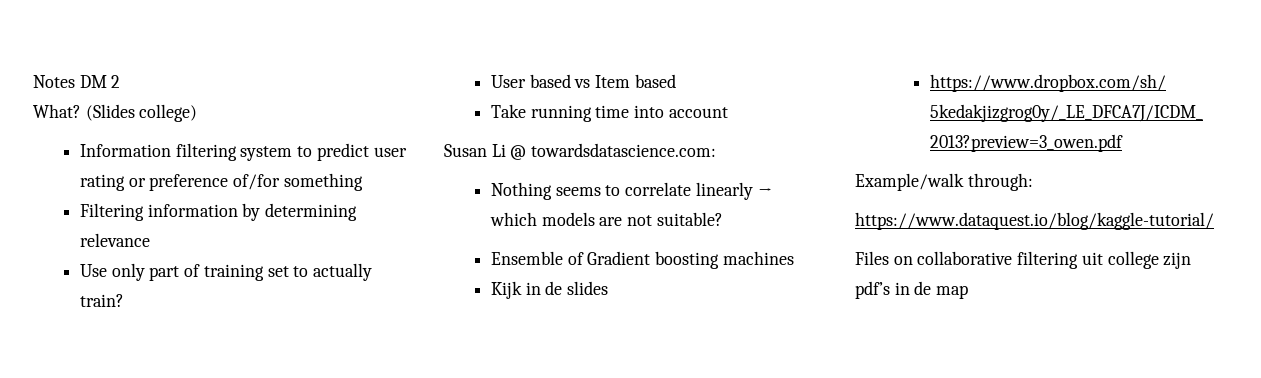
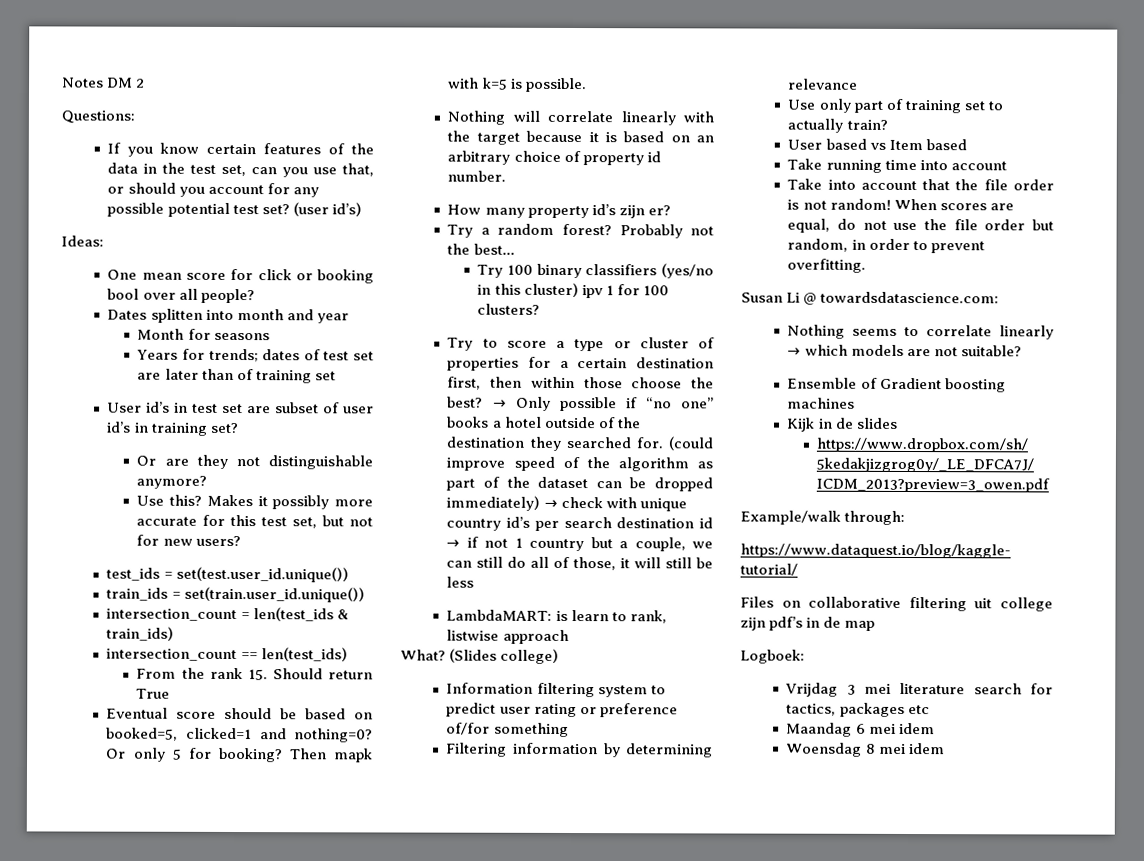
+ Questions:
+ If you know certain features of the data in the test set, can you use that, or should you account for any possible potential test set? (user id’s)
+ Ideas:
+ One mean score for click or booking bool over all people?
+ Dates splitten into month and year
+ Month for seasons
+ Years for trends; dates of test set are later than of training set
+ User id’s in test set are subset of user id’s in training set?
+ Or are they not distinguishable anymore?
+ Use this? Makes it possibly more accurate for this test set, but not for new users?
+ test_ids = set(test.user_id.unique())
+ train_ids = set(train.user_id.unique())
+ intersection_count = len(test_ids & train_ids)
+ intersection_count == len(test_ids)
+ From the rank 15. Should return True
+ Eventual score should be based on booked=5, clicked=1 and nothing=0? Or only 5 for booking? Then mapk with k=5 is possible.
+ Nothing will correlate linearly with the target because it is based on an arbitrary choice of property id number.
+ How many property id’s zijn er?
+ Try a random forest? Probably not the best…
+ Try 100 binary classifiers (yes/no in this cluster) ipv 1 for 100 clusters?
+ Try to score a type or cluster of properties for a certain destination first, then within those choose the best? → Only possible if “no one” books a hotel outside of the destination they searched for. (could improve speed of the algorithm as part of the dataset can be dropped immediately) → check with unique country id’s per search destination id → if not 1 country but a couple, we can still do all of those, it will still be less
+ LambdaMART: is learn to rank, listwise approach
+ Take into account that the file order is not random! When scores are equal, do not use the file order but random, in order to prevent overfitting.
+ Logboek:
+ Vrijdag 3 mei literature search for tactics, packages etc
+ Maandag 6 mei idem
+ Woensdag 8 mei idem

